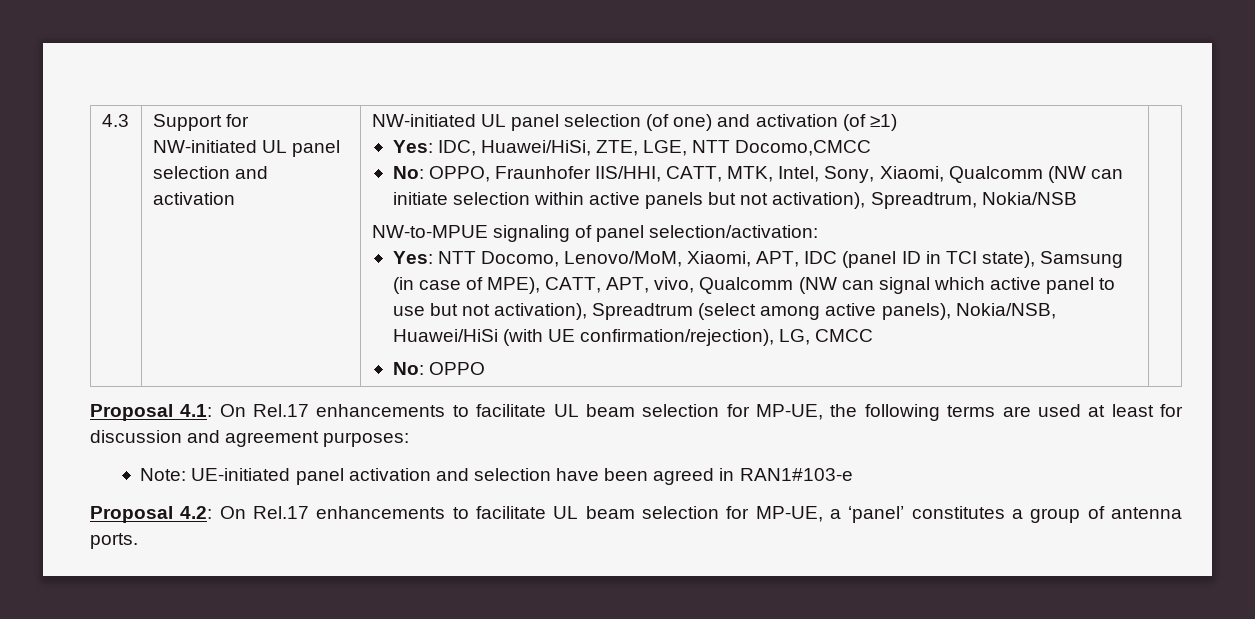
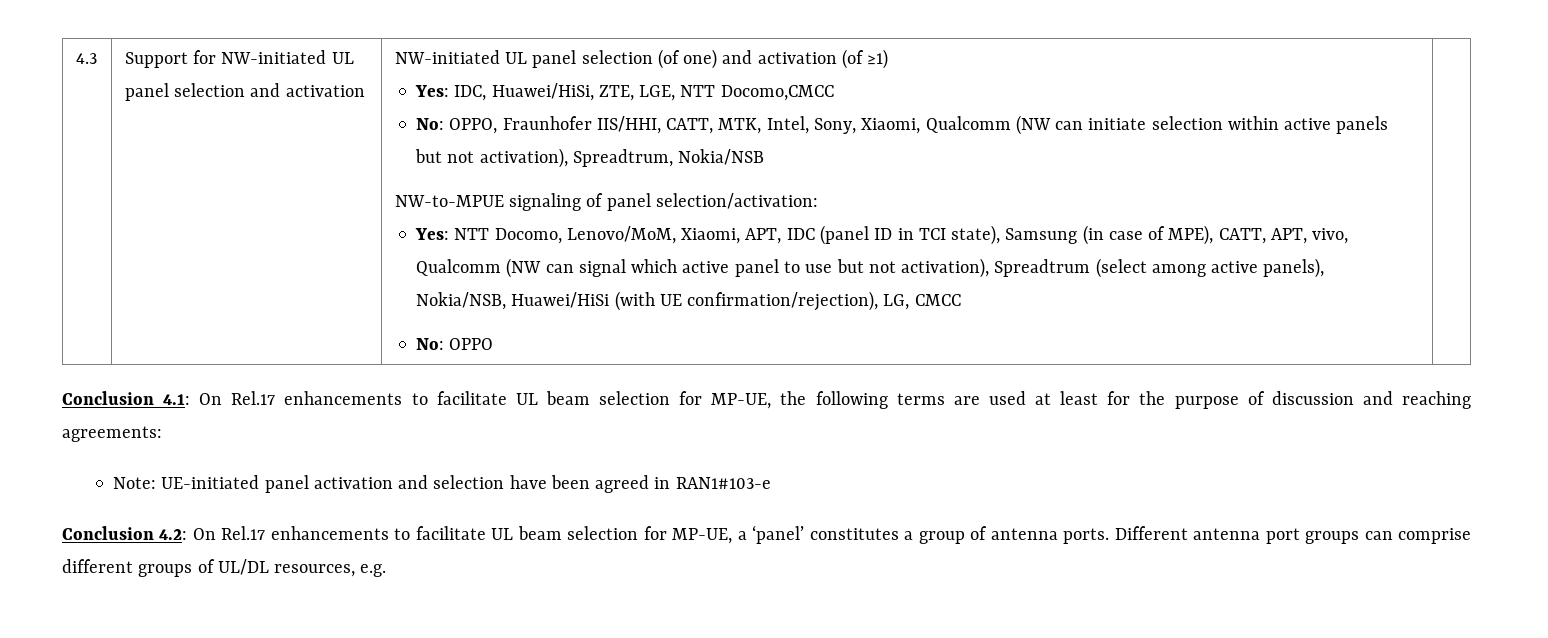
- Proposal 4.1: On Rel.17 enhancements to facilitate UL beam selection for MP-UE, the following terms are used at least for discussion and agreement purposes:
+ Conclusion 4.1: On Rel.17 enhancements to facilitate UL beam selection for MP-UE, the following terms are used at least for the purpose of discussion and reaching agreements:
- Proposal 4.2: On Rel.17 enhancements to facilitate UL beam selection for MP-UE, a ‘panel’ constitutes a group of antenna ports.
+ Conclusion 4.2: On Rel.17 enhancements to facilitate UL beam selection for MP-UE, a ‘panel’ constitutes a group of antenna ports.
+ Different antenna port groups can comprise different groups of UL/DL resources, e.g.

